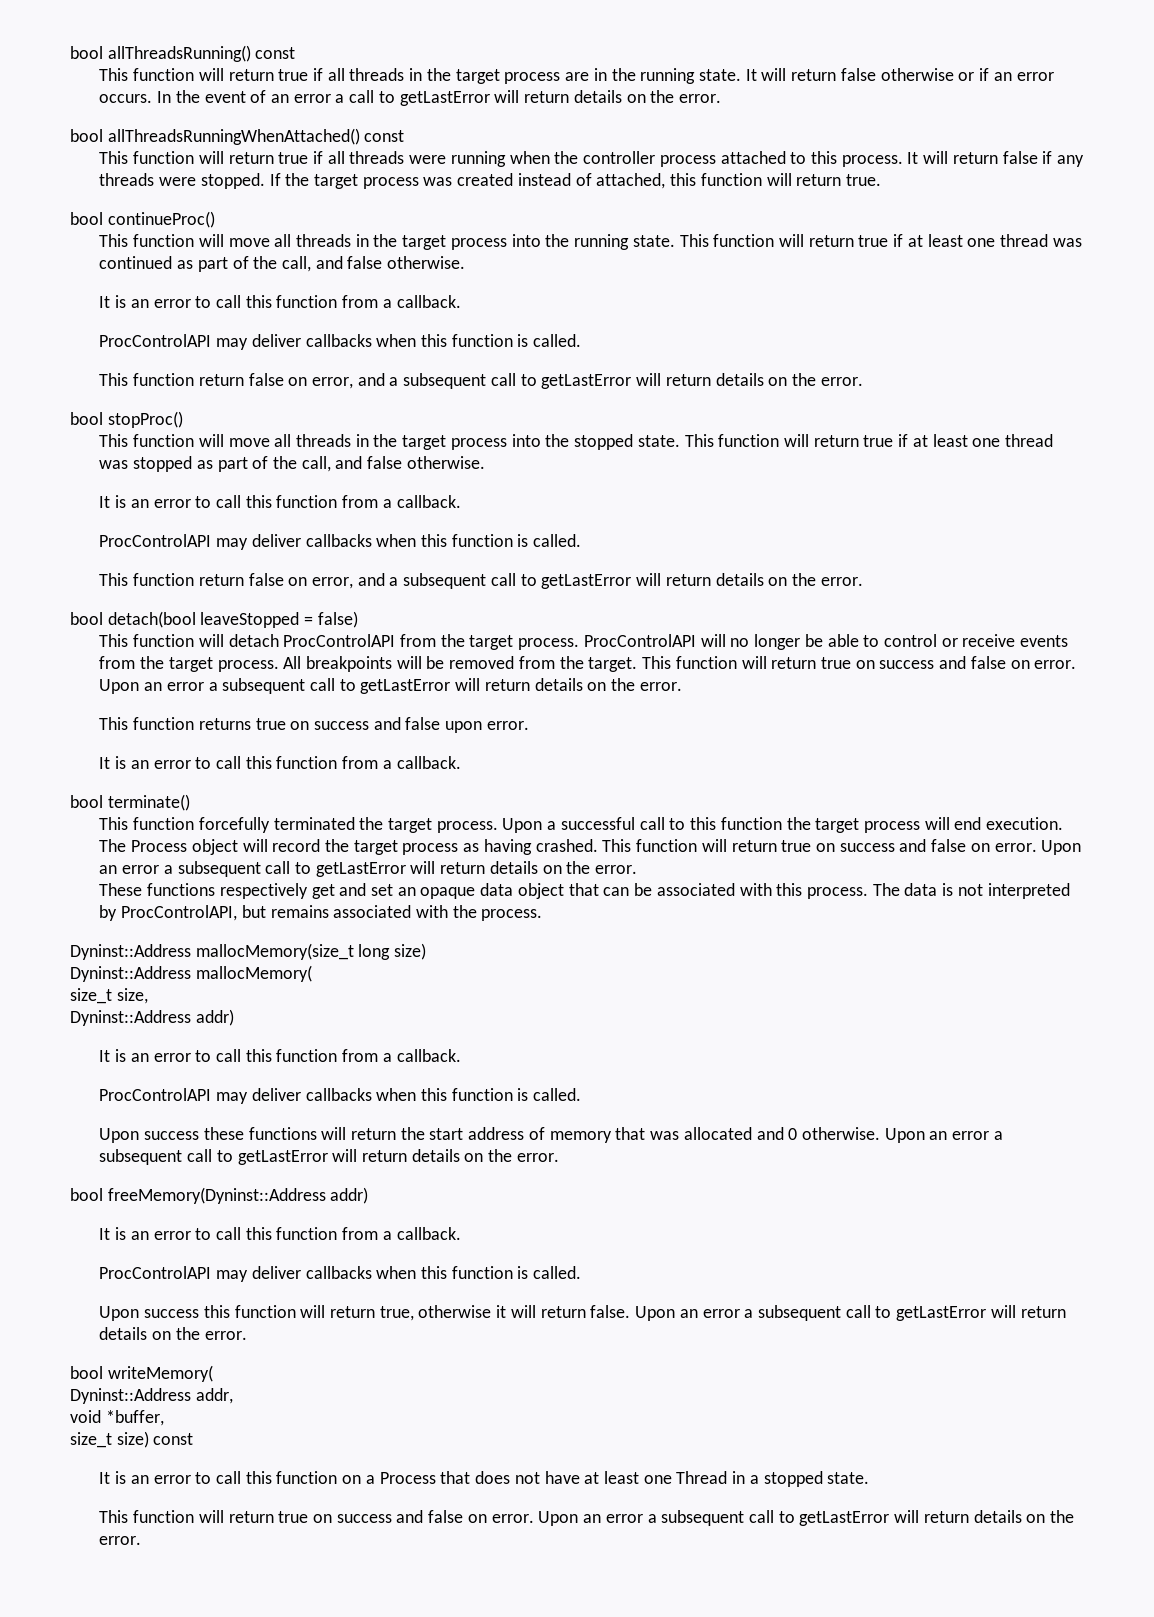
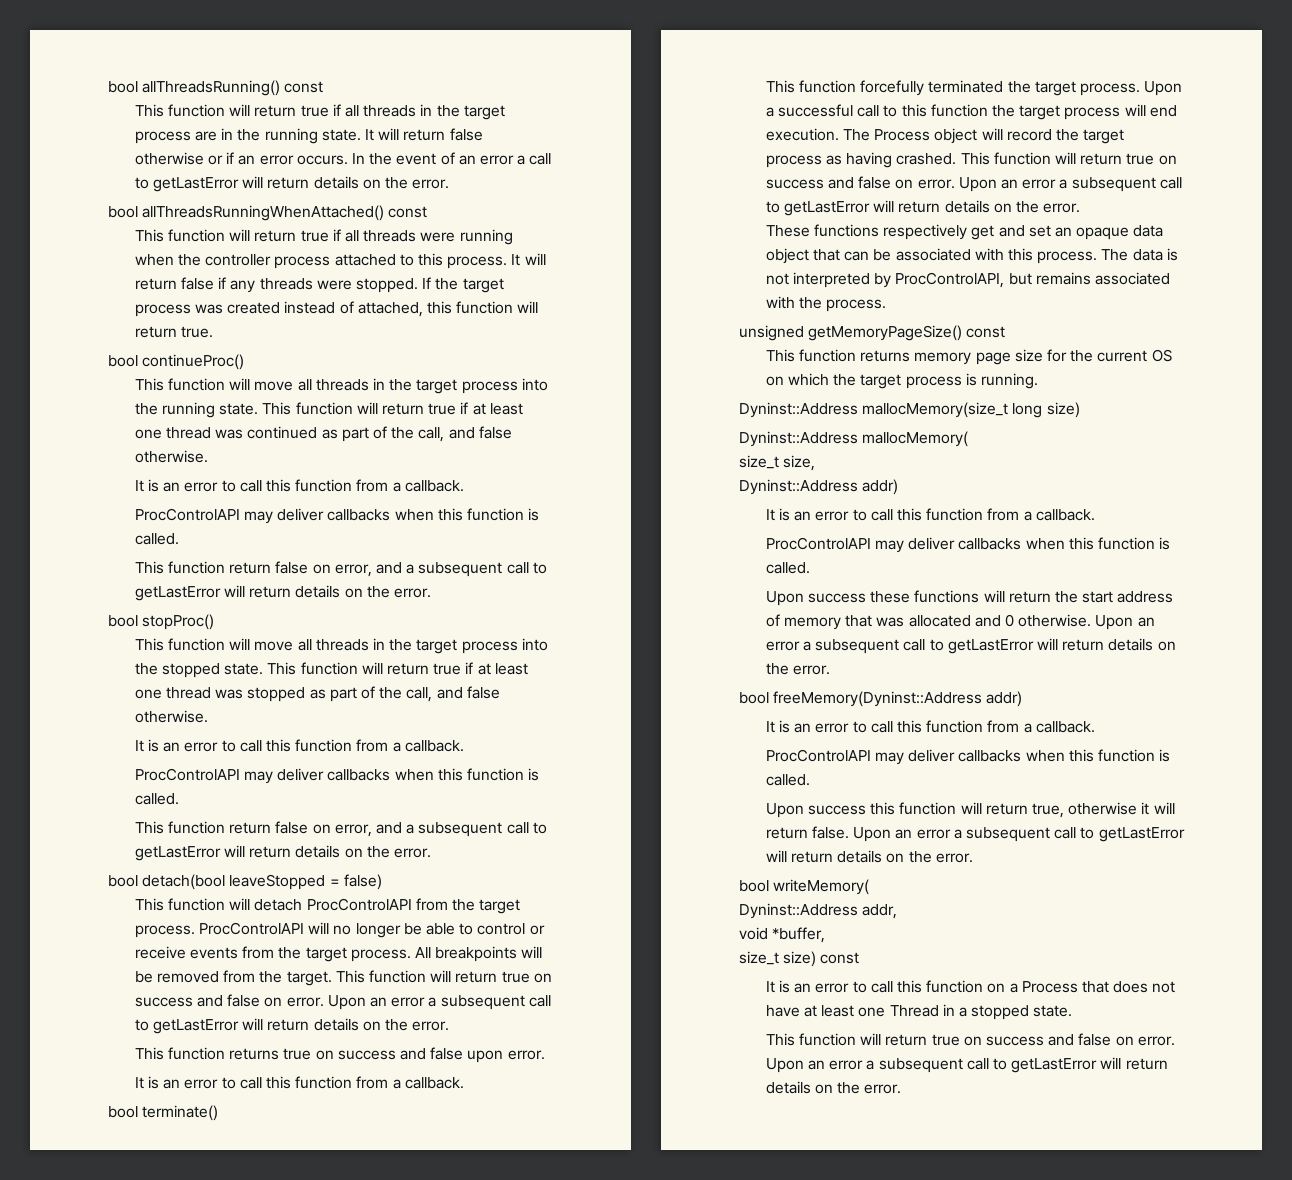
+ unsigned getMemoryPageSize() const
+ This function returns memory page size for the current OS on which the target process is running.

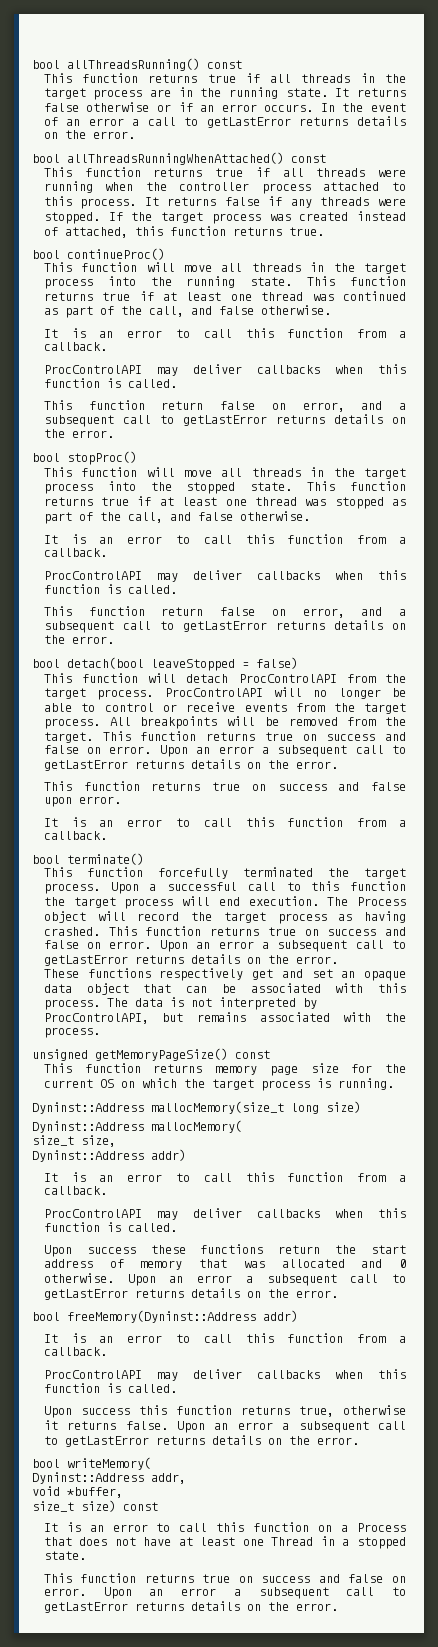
- This function will return true if all threads in the target process are in the running state.
+ This function returns true if all threads in the target process are in the running state.
- It will return false otherwise or if an error occurs.
+ It returns false otherwise or if an error occurs.
- In the event of an error a call to getLastError will return details on the error.
+ In the event of an error a call to getLastError returns details on the error.
- This function will return true if all threads were running when the controller process attached to this process.
+ This function returns true if all threads were running when the controller process attached to this process.
- It will return false if any threads were stopped.
+ It returns false if any threads were stopped.
- If the target process was created instead of attached, this function will return true.
+ If the target process was created instead of attached, this function returns true.
- This function will return true if at least one thread was continued as part of the call, and false otherwise.
+ This function returns true if at least one thread was continued as part of the call, and false otherwise.
  It is an error to call this function from a callback.
  ProcControlAPI may deliver callbacks when this function is called.
- This function return false on error, and a subsequent call to getLastError will return details on the error.
+ This function return false on error, and a subsequent call to getLastError returns details on the error.
- This function will return true if at least one thread was stopped as part of the call, and false otherwise.
+ This function returns true if at least one thread was stopped as part of the call, and false otherwise.
  It is an error to call this function from a callback.
  ProcControlAPI may deliver callbacks when this function is called.
- This function return false on error, and a subsequent call to getLastError will return details on the error.
+ This function return false on error, and a subsequent call to getLastError returns details on the error.
- All breakpoints will be removed from the target. This function will return true on success and false on error. Upon an error a subsequent call to getLastError will return details on the error.
+ All breakpoints will be removed from the target. This function returns true on success and false on error. Upon an error a subsequent call to getLastError returns details on the error.
- The Process object will record the target process as having crashed. This function will return true on success and false on error. Upon an error a subsequent call to getLastError will return details on the error.
+ The Process object will record the target process as having crashed. This function returns true on success and false on error. Upon an error a subsequent call to getLastError returns details on the error.
- Upon success these functions will return the start address of memory that was allocated and 0 otherwise. Upon an error a subsequent call to getLastError will return details on the error.
+ Upon success these functions return the start address of memory that was allocated and 0 otherwise. Upon an error a subsequent call to getLastError returns details on the error.
- Upon success this function will return true, otherwise it will return false. Upon an error a subsequent call to getLastError will return details on the error.
+ Upon success this function returns true, otherwise it returns false. Upon an error a subsequent call to getLastError returns details on the error.
  It is an error to call this function on a Process that does not have at least one Thread in a stopped state.
- This function will return true on success and false on error. Upon an error a subsequent call to getLastError will return details on the error.
+ This function returns true on success and false on error. Upon an error a subsequent call to getLastError returns details on the error.

